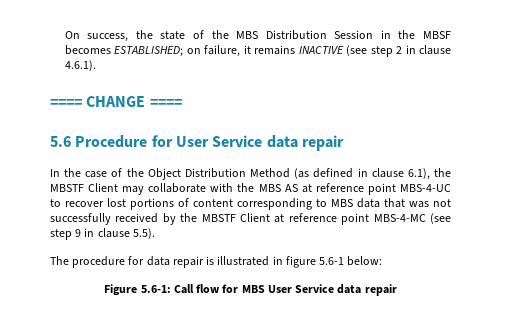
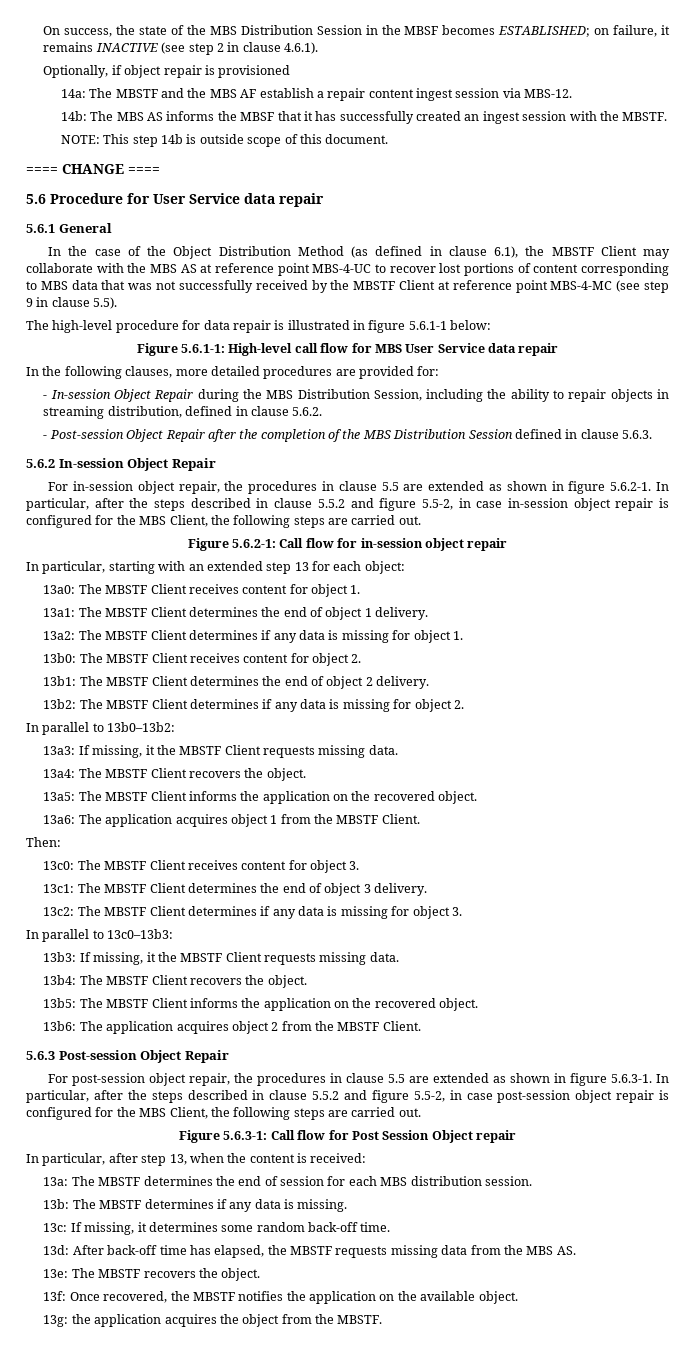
+ Optionally, if object repair is provisioned
+ 14a: The MBSTF and the MBS AF establish a repair content ingest session via MBS-12.
+ 14b: The MBS AS informs the MBSF that it has successfully created an ingest session with the MBSTF.
+ NOTE: This step 14b is outside scope of this document.
+ 5.6.1 General
- The procedure for data repair is illustrated in figure 5.6-1 below:
+ The high-level procedure for data repair is illustrated in figure 5.6.1-1 below:
- Figure 5.6-1: Call flow for MBS User Service data repair
+ Figure 5.6.1-1: High-level call flow for MBS User Service data repair
+ In the following clauses, more detailed procedures are provided for:
+ - In-session Object Repair during the MBS Distribution Session, including the ability to repair objects in streaming distribution, defined in clause 5.6.2.
+ - Post-session Object Repair after the completion of the MBS Distribution Session defined in clause 5.6.3.
+ 5.6.2 In-session Object Repair
+ For in-session object repair, the procedures in clause 5.5 are extended as shown in figure 5.6.2-1. In particular, after the steps described in clause 5.5.2 and figure 5.5-2, in case in-session object repair is configured for the MBS Client, the following steps are carried out.
+ Figure 5.6.2-1: Call flow for in-session object repair
+ In particular, starting with an extended step 13 for each object:
+ 13a0: The MBSTF Client receives content for object 1.
+ 13a1: The MBSTF Client determines the end of object 1 delivery.
+ 13a2: The MBSTF Client determines if any data is missing for object 1.
+ 13b0: The MBSTF Client receives content for object 2.
+ 13b1: The MBSTF Client determines the end of object 2 delivery.
+ 13b2: The MBSTF Client determines if any data is missing for object 2.
+ In parallel to 13b0–13b2:
+ 13a3: If missing, it the MBSTF Client requests missing data.
+ 13a4: The MBSTF Client recovers the object.
+ 13a5: The MBSTF Client informs the application on the recovered object.
+ 13a6: The application acquires object 1 from the MBSTF Client.
+ Then:
+ 13c0: The MBSTF Client receives content for object 3.
+ 13c1: The MBSTF Client determines the end of object 3 delivery.
+ 13c2: The MBSTF Client determines if any data is missing for object 3.
+ In parallel to 13c0–13b3:
+ 13b3: If missing, it the MBSTF Client requests missing data.
+ 13b4: The MBSTF Client recovers the object.
+ 13b5: The MBSTF Client informs the application on the recovered object.
+ 13b6: The application acquires object 2 from the MBSTF Client.
+ 5.6.3 Post-session Object Repair
+ For post-session object repair, the procedures in clause 5.5 are extended as shown in figure 5.6.3-1. In particular, after the steps described in clause 5.5.2 and figure 5.5-2, in case post-session object repair is configured for the MBS Client, the following steps are carried out.
+ Figure 5.6.3-1: Call flow for Post Session Object repair
+ In particular, after step 13, when the content is received:
+ 13a: The MBSTF determines the end of session for each MBS distribution session.
+ 13b: The MBSTF determines if any data is missing.
+ 13c: If missing, it determines some random back-off time.
+ 13d: After back-off time has elapsed, the MBSTF requests missing data from the MBS AS.
+ 13e: The MBSTF recovers the object.
+ 13f: Once recovered, the MBSTF notifies the application on the available object.
+ 13g: the application acquires the object from the MBSTF.

